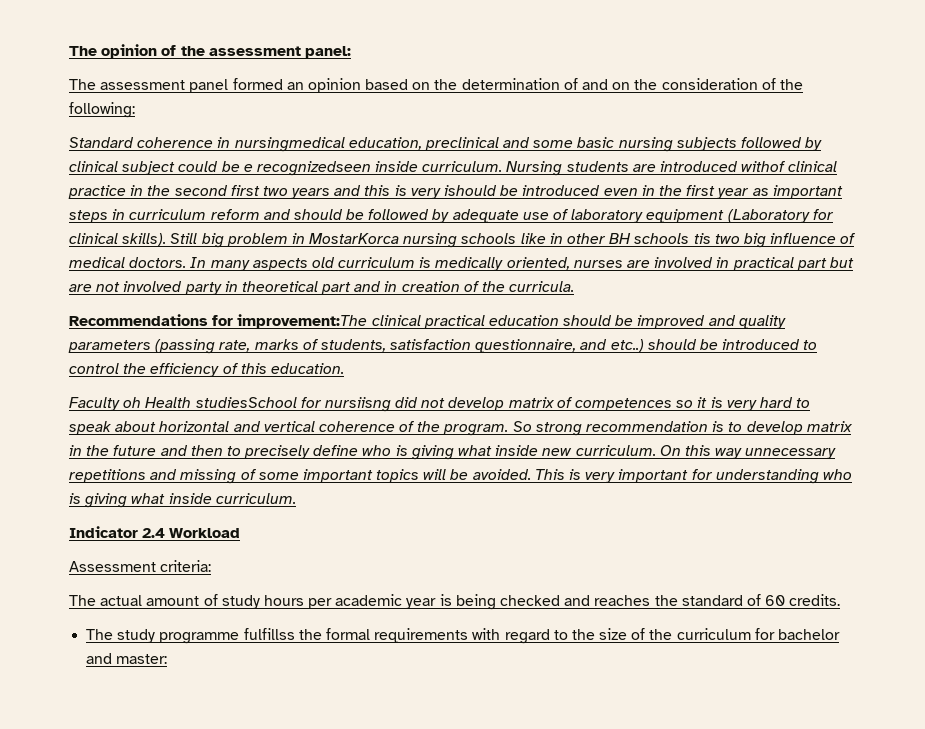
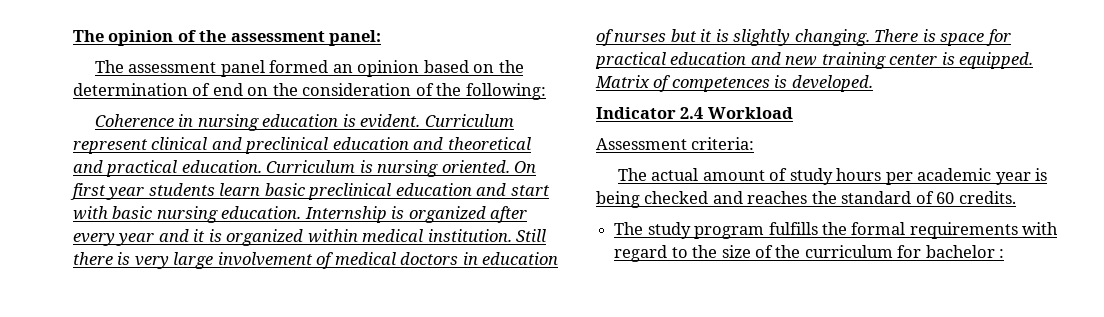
- The assessment panel formed an opinion based on the determination of and on the consideration of the following:
+ The assessment panel formed an opinion based on the determination of end on the consideration of the following:
- Standard coherence in nursingmedical education, preclinical and some basic nursing subjects followed by clinical subject could be e recognizedseen inside curriculum. Nursing students are introduced withof clinical practice in the second first two years and this is very ishould be introduced even in the first year as important steps in curriculum reform and should be followed by adequate use of laboratory equipment (Laboratory for clinical skills). Still big problem in MostarKorca nursing schools like in other BH schools tis two big influence of medical doctors. In many aspects old curriculum is medically oriented, nurses are involved in practical part but are not involved party in theoretical part and in creation of the curricula.
- Recommendations for improvement:The clinical practical education should be improved and quality parameters (passing rate, marks of students, satisfaction questionnaire, and etc..) should be introduced to control the efficiency of this education.
- Faculty oh Health studiesSchool for nursiisng did not develop matrix of competences so it is very hard to speak about horizontal and vertical coherence of the program. So strong recommendation is to develop matrix in the future and then to precisely define who is giving what inside new curriculum. On this way unnecessary repetitions and missing of some important topics will be avoided. This is very important for understanding who is giving what inside curriculum.
+ Coherence in nursing education is evident. Curriculum represent clinical and preclinical education and theoretical and practical education. Curriculum is nursing oriented. On first year students learn basic preclinical education and start with basic nursing education. Internship is organized after every year and it is organized within medical institution. Still there is very large involvement of medical doctors in education of nurses but it is slightly changing. There is space for practical education and new training center is equipped. Matrix of competences is developed.
- The study programme fulfillss the formal requirements with regard to the size of the curriculum for bachelor and master:
+ The study program fulfills the formal requirements with regard to the size of the curriculum for bachelor :

